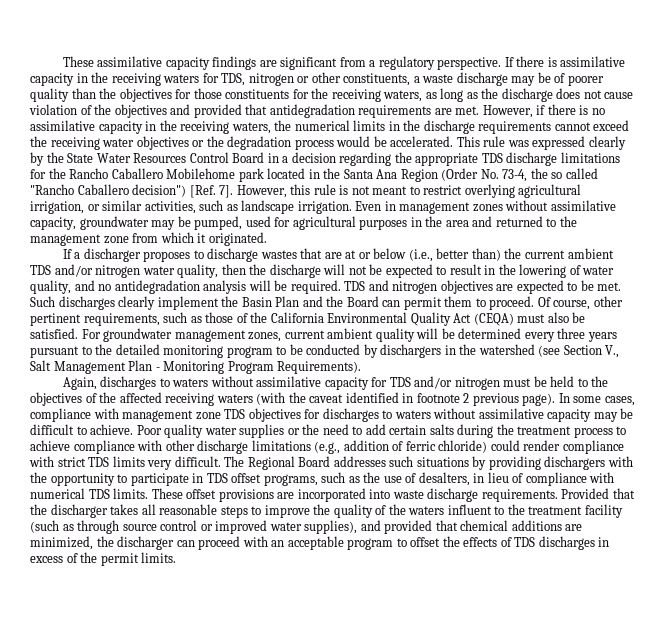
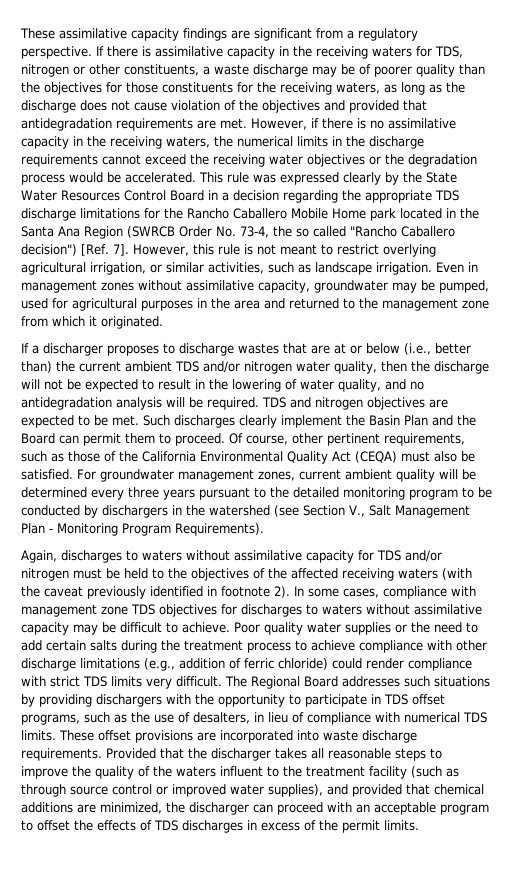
- This rule was expressed clearly by the State Water Resources Control Board in a decision regarding the appropriate TDS discharge limitations for the Rancho Caballero Mobilehome park located in the Santa Ana Region (Order No. 73-4, the so called "Rancho Caballero decision") [Ref. 7].
+ This rule was expressed clearly by the State Water Resources Control Board in a decision regarding the appropriate TDS discharge limitations for the Rancho Caballero Mobile Home park located in the Santa Ana Region (SWRCB Order No. 73-4, the so called "Rancho Caballero decision") [Ref. 7].
- Again, discharges to waters without assimilative capacity for TDS and/or nitrogen must be held to the objectives of the affected receiving waters (with the caveat identified in footnote 2 previous page).
+ Again, discharges to waters without assimilative capacity for TDS and/or nitrogen must be held to the objectives of the affected receiving waters (with the caveat previously identified in footnote 2).

